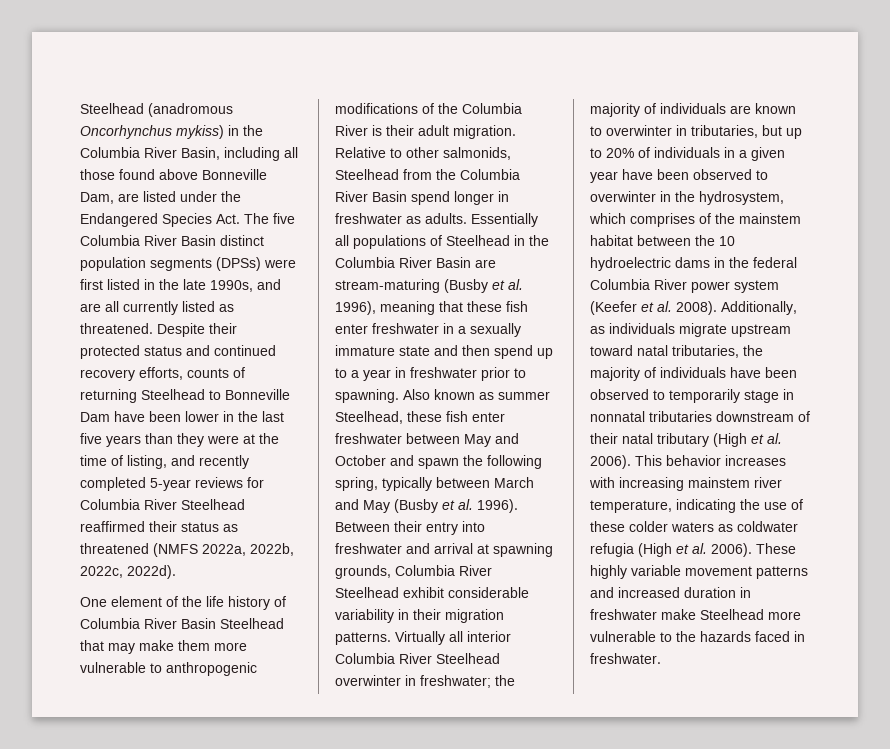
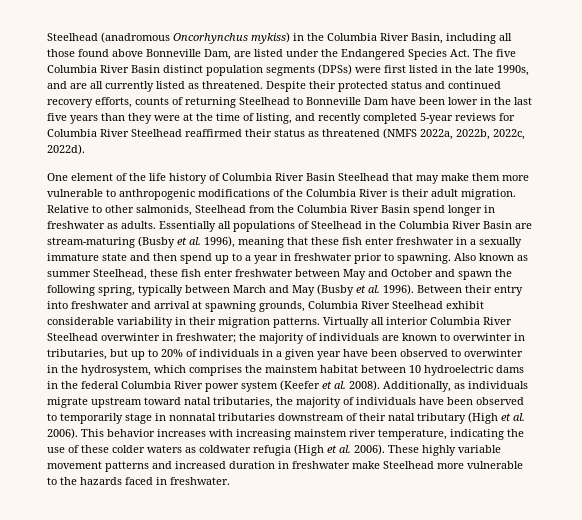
- Virtually all interior Columbia River Steelhead overwinter in freshwater; the majority of individuals are known to overwinter in tributaries, but up to 20% of individuals in a given year have been observed to overwinter in the hydrosystem, which comprises of the mainstem habitat between the 10 hydroelectric dams in the federal Columbia River power system (Keefer et al. 2008).
+ Virtually all interior Columbia River Steelhead overwinter in freshwater; the majority of individuals are known to overwinter in tributaries, but up to 20% of individuals in a given year have been observed to overwinter in the hydrosystem, which comprises the mainstem habitat between 10 hydroelectric dams in the federal Columbia River power system (Keefer et al. 2008).

